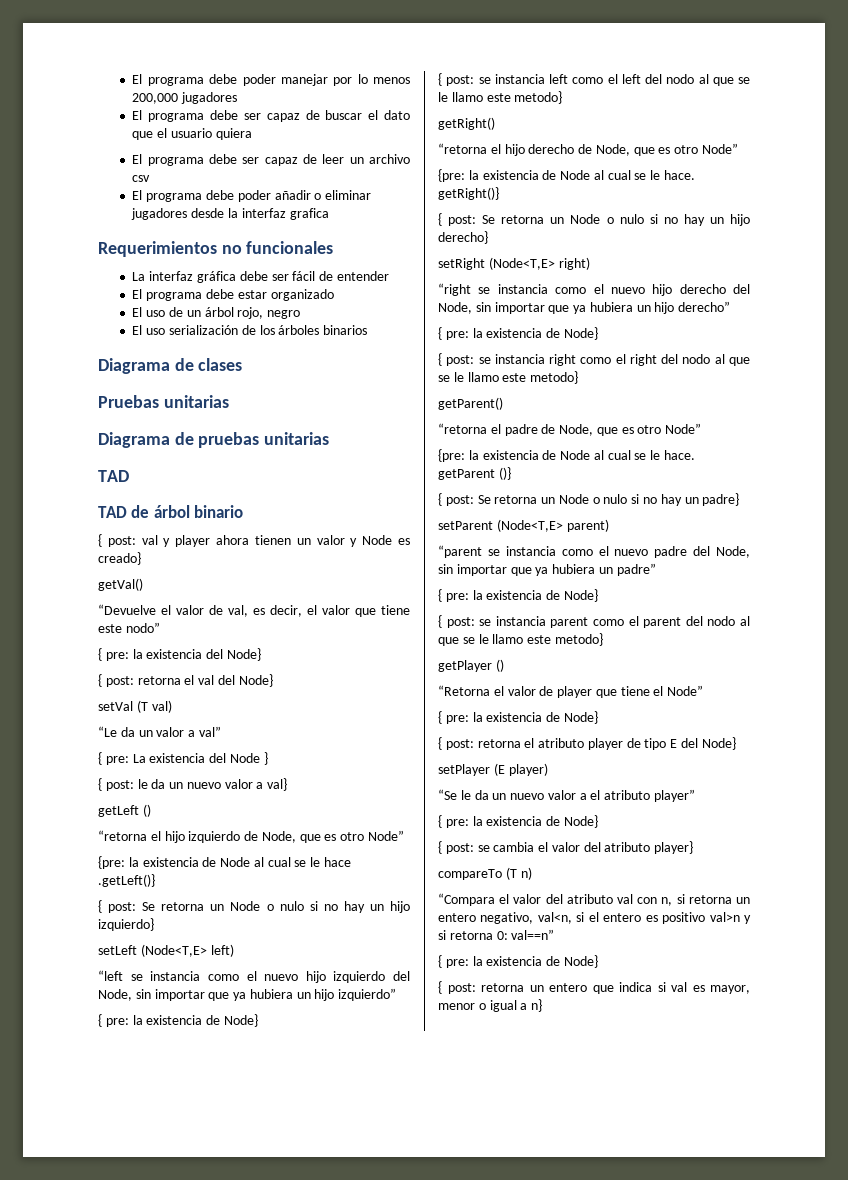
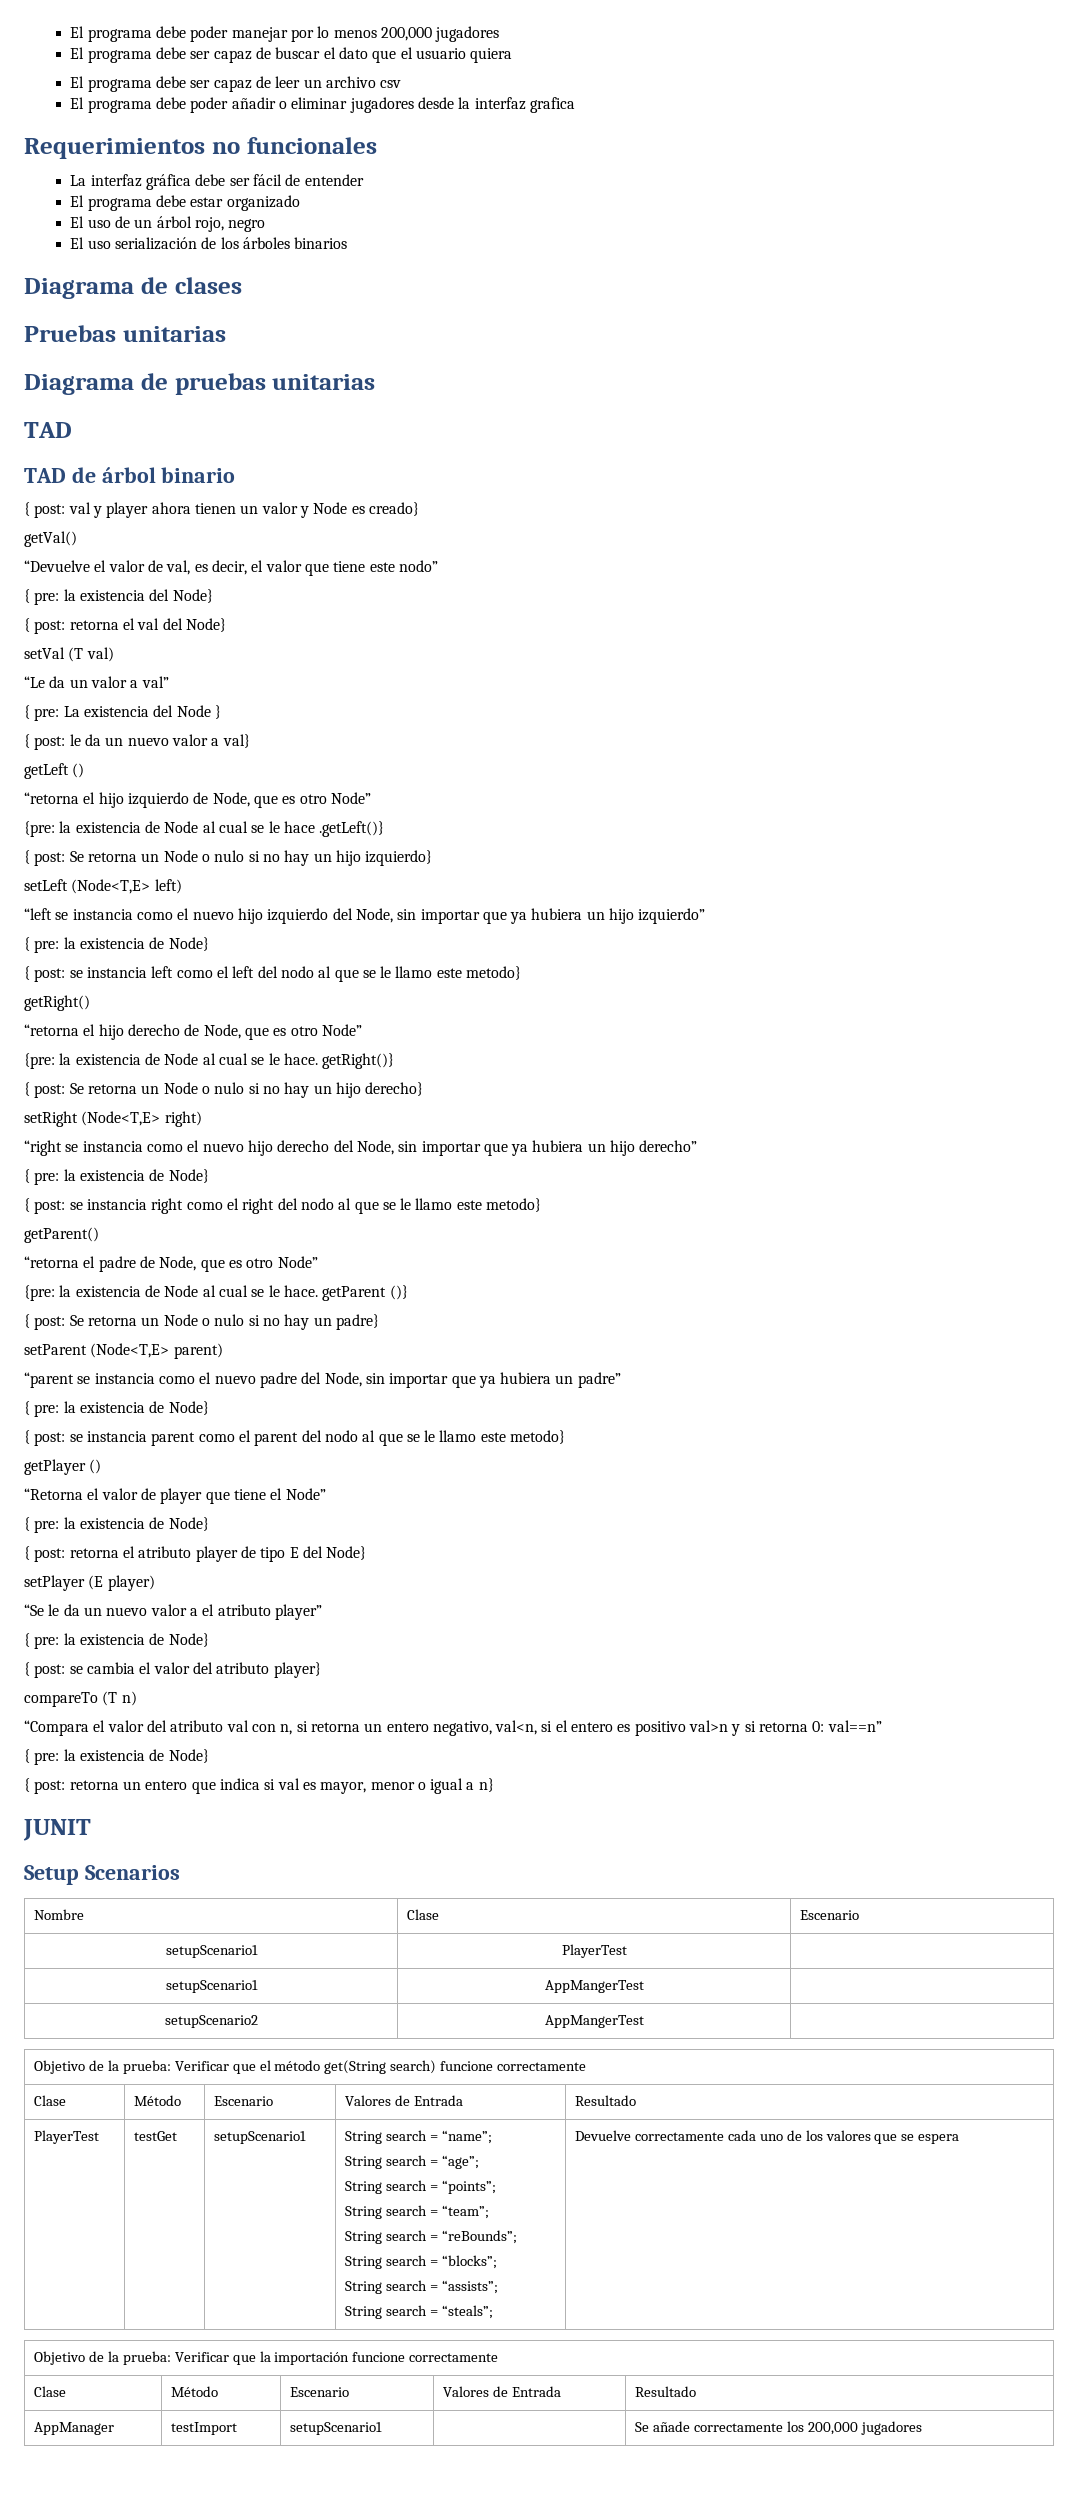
+ JUNIT
+ Setup Scenarios
+ Nombre | Clase | Escenario
+ setupScenario1 | PlayerTest |
+ setupScenario1 | AppMangerTest |
+ setupScenario2 | AppMangerTest |
+ Objetivo de la prueba: Verificar que el método get(String search) funcione correctamente
+ Clase | Método | Escenario | Valores de Entrada | Resultado
+ PlayerTest | testGet | setupScenario1 | String search = “name”;
+ String search = “age”;
+ String search = “points”;
+ String search = “team”;
+ String search = “reBounds”;
+ String search = “blocks”;
+ String search = “assists”;
+ String search = “steals”; | Devuelve correctamente cada uno de los valores que se espera
+ Objetivo de la prueba: Verificar que la importación funcione correctamente
+ Clase | Método | Escenario | Valores de Entrada | Resultado
+ AppManager | testImport | setupScenario1 | | Se añade correctamente los 200,000 jugadores

